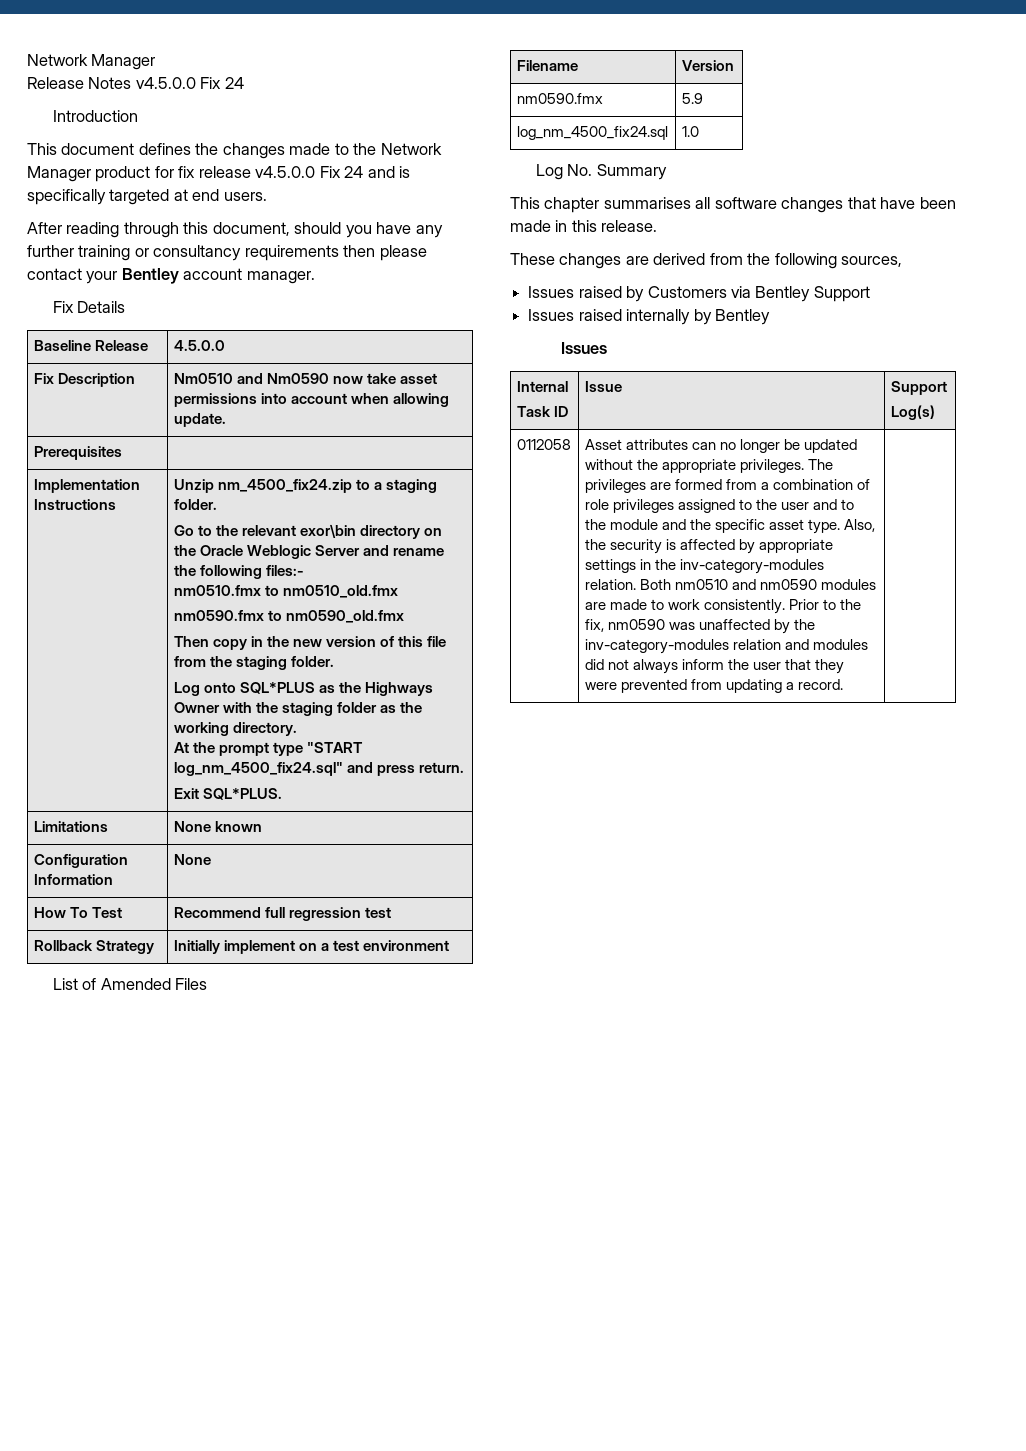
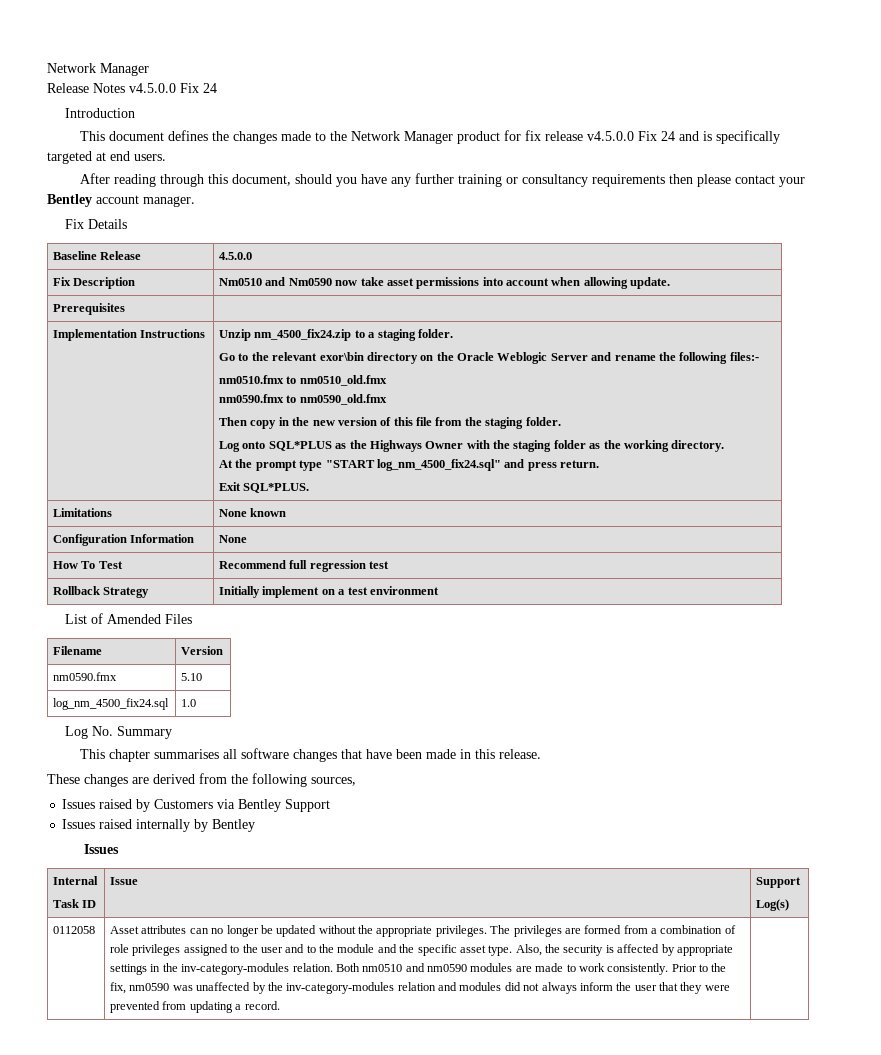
- nm0590.fmx | 5.9
+ nm0590.fmx | 5.10

